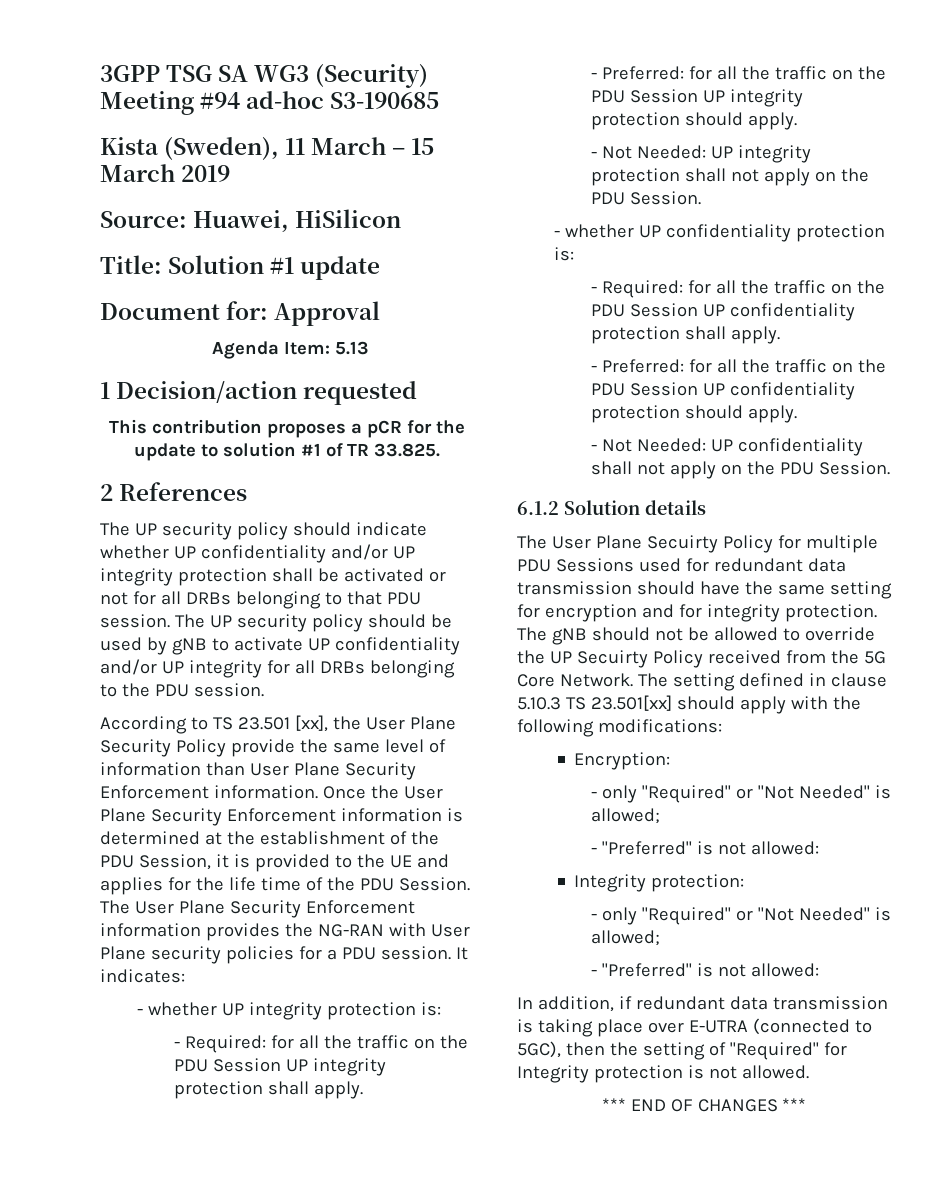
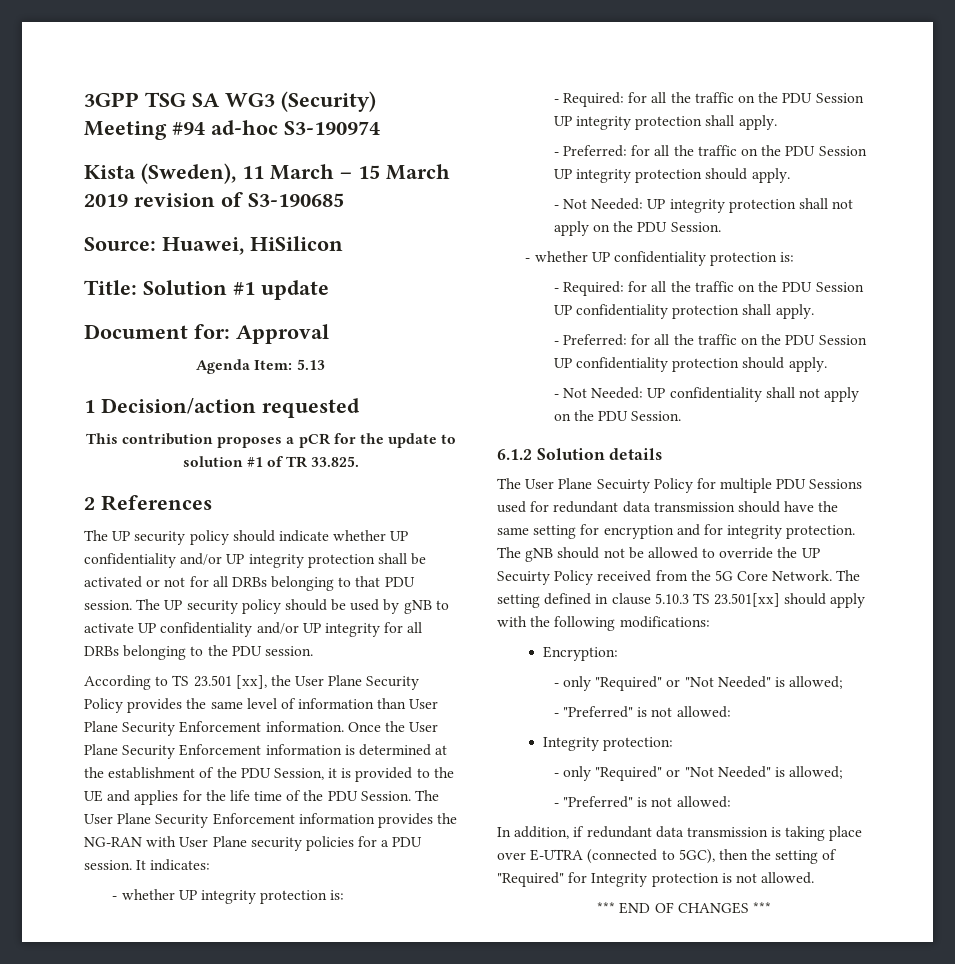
- 3GPP TSG SA WG3 (Security) Meeting #94 ad-hoc S3-190685
+ 3GPP TSG SA WG3 (Security) Meeting #94 ad-hoc S3-190974
- Kista (Sweden), 11 March – 15 March 2019
+ Kista (Sweden), 11 March – 15 March 2019 revision of S3-190685
- According to TS 23.501 [xx], the User Plane Security Policy provide the same level of information than User Plane Security Enforcement information.
+ According to TS 23.501 [xx], the User Plane Security Policy provides the same level of information than User Plane Security Enforcement information.

